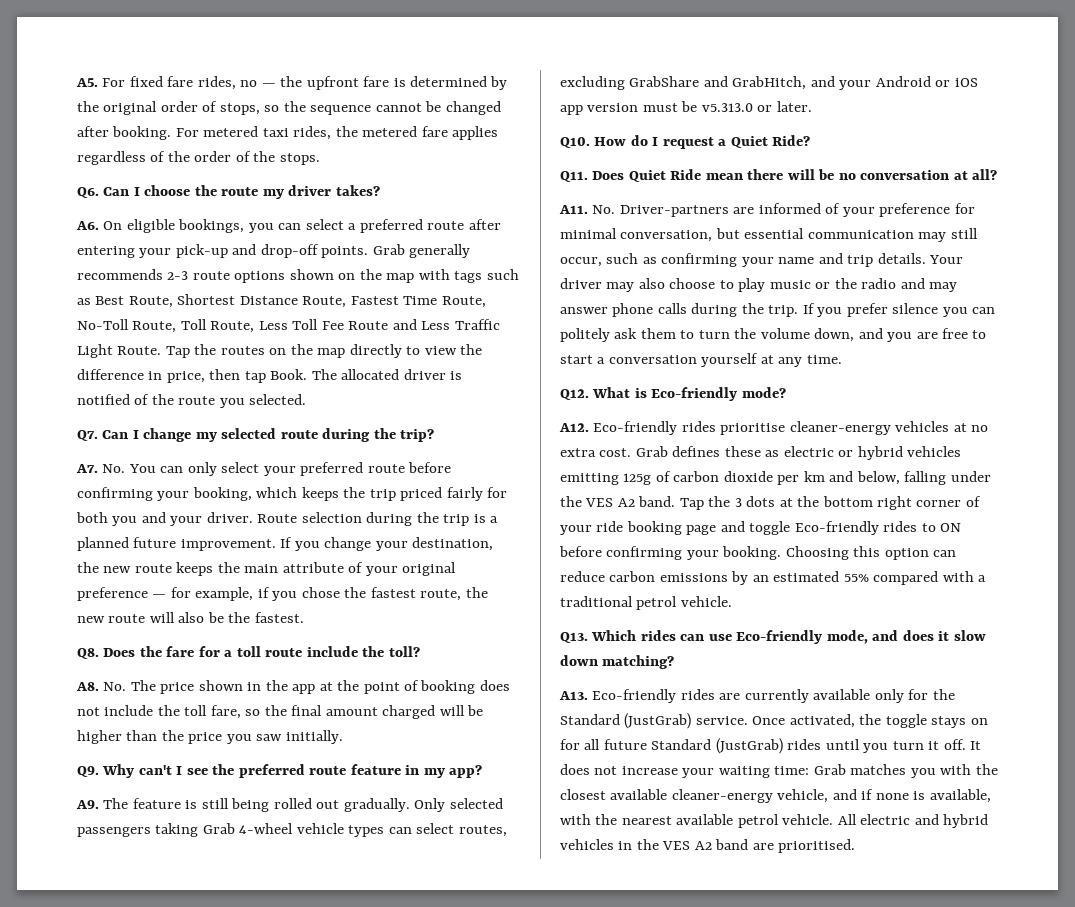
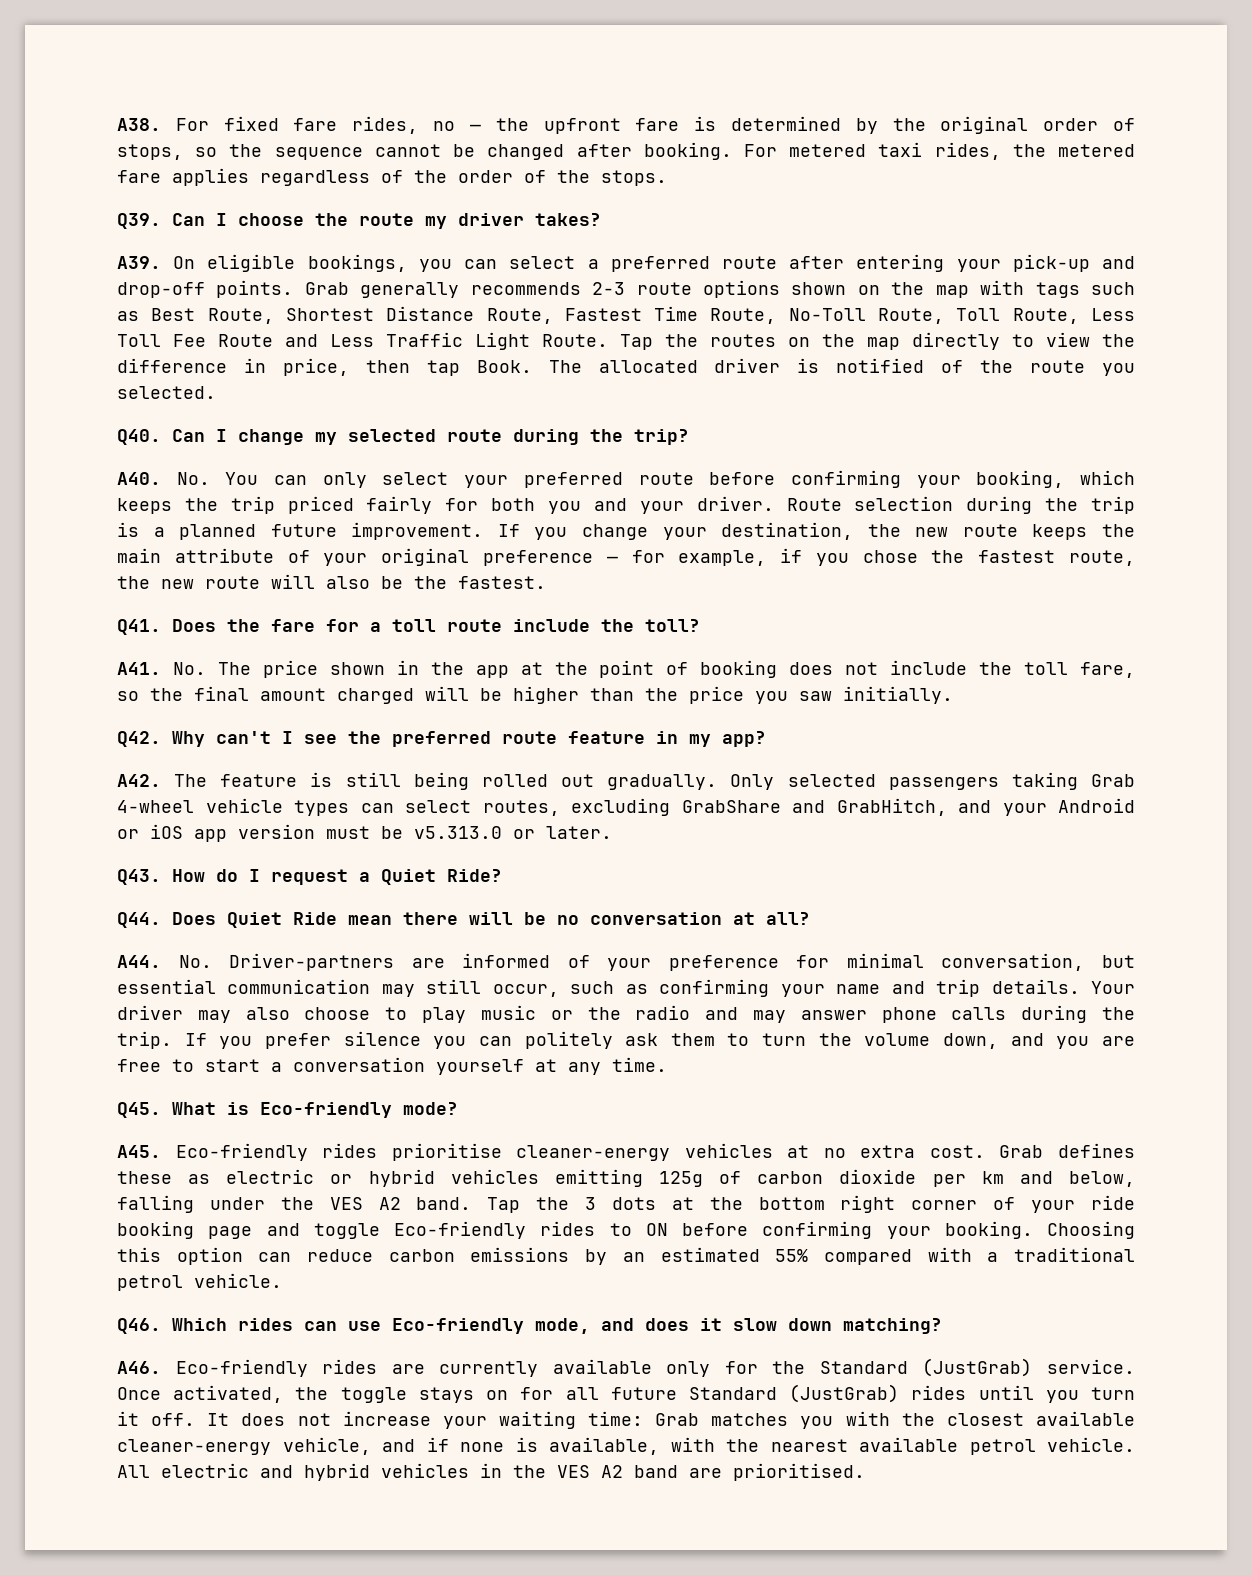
- A5. For fixed fare rides, no — the upfront fare is determined by the original order of stops, so the sequence cannot be changed after booking.
+ A38. For fixed fare rides, no — the upfront fare is determined by the original order of stops, so the sequence cannot be changed after booking.
- Q6. Can I choose the route my driver takes?
+ Q39. Can I choose the route my driver takes?
- A6. On eligible bookings, you can select a preferred route after entering your pick-up and drop-off points.
+ A39. On eligible bookings, you can select a preferred route after entering your pick-up and drop-off points.
- Q7. Can I change my selected route during the trip?
+ Q40. Can I change my selected route during the trip?
- A7. No. You can only select your preferred route before confirming your booking, which keeps the trip priced fairly for both you and your driver.
+ A40. No. You can only select your preferred route before confirming your booking, which keeps the trip priced fairly for both you and your driver.
- Q8. Does the fare for a toll route include the toll?
+ Q41. Does the fare for a toll route include the toll?
- A8. No. The price shown in the app at the point of booking does not include the toll fare, so the final amount charged will be higher than the price you saw initially.
+ A41. No. The price shown in the app at the point of booking does not include the toll fare, so the final amount charged will be higher than the price you saw initially.
- Q9. Why can't I see the preferred route feature in my app?
+ Q42. Why can't I see the preferred route feature in my app?
- A9. The feature is still being rolled out gradually.
+ A42. The feature is still being rolled out gradually.
- Q10. How do I request a Quiet Ride?
+ Q43. How do I request a Quiet Ride?
- Q11. Does Quiet Ride mean there will be no conversation at all?
+ Q44. Does Quiet Ride mean there will be no conversation at all?
- A11. No. Driver-partners are informed of your preference for minimal conversation, but essential communication may still occur, such as confirming your name and trip details.
+ A44. No. Driver-partners are informed of your preference for minimal conversation, but essential communication may still occur, such as confirming your name and trip details.
- Q12. What is Eco-friendly mode?
+ Q45. What is Eco-friendly mode?
- A12. Eco-friendly rides prioritise cleaner-energy vehicles at no extra cost.
+ A45. Eco-friendly rides prioritise cleaner-energy vehicles at no extra cost.
- Q13. Which rides can use Eco-friendly mode, and does it slow down matching?
+ Q46. Which rides can use Eco-friendly mode, and does it slow down matching?
- A13. Eco-friendly rides are currently available only for the Standard (JustGrab) service.
+ A46. Eco-friendly rides are currently available only for the Standard (JustGrab) service.

